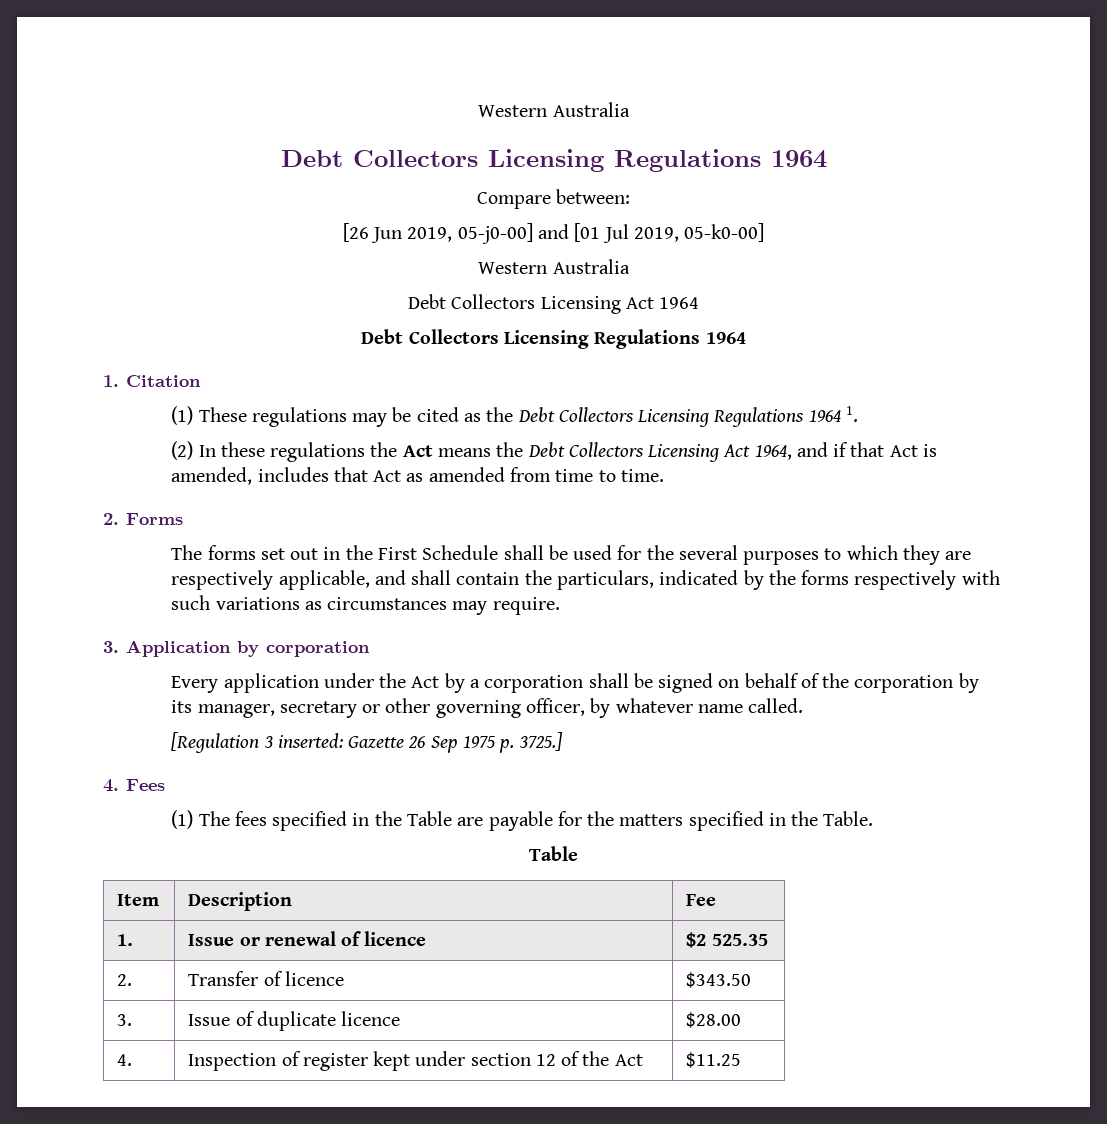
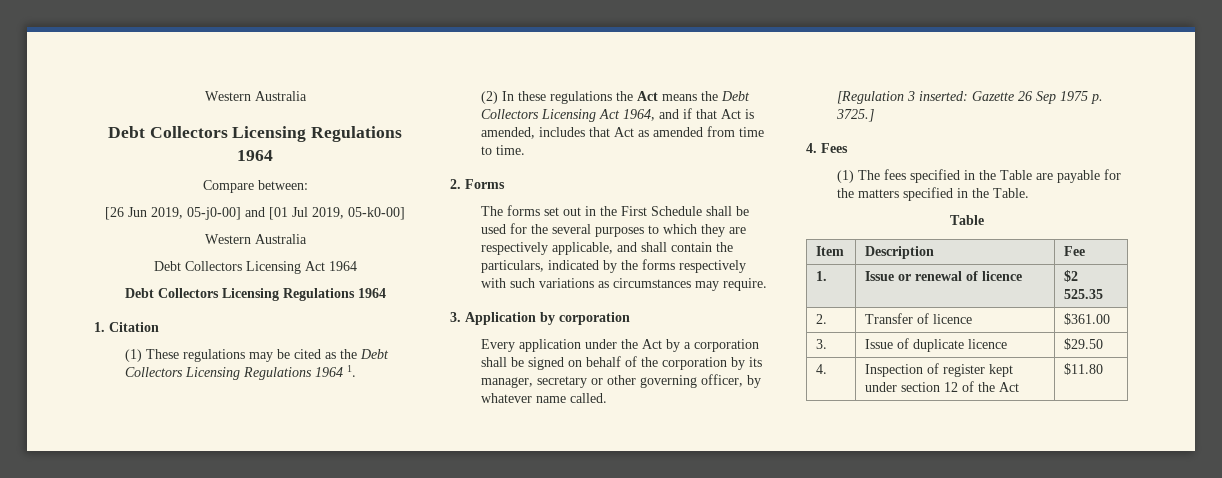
- 2. | Transfer of licence | $343.50
+ 2. | Transfer of licence | $361.00
- 3. | Issue of duplicate licence | $28.00
+ 3. | Issue of duplicate licence | $29.50
- 4. | Inspection of register kept under section 12 of the Act | $11.25
+ 4. | Inspection of register kept under section 12 of the Act | $11.80

